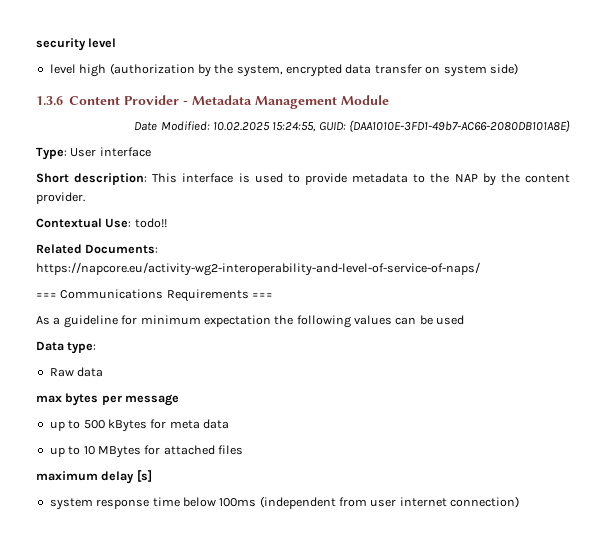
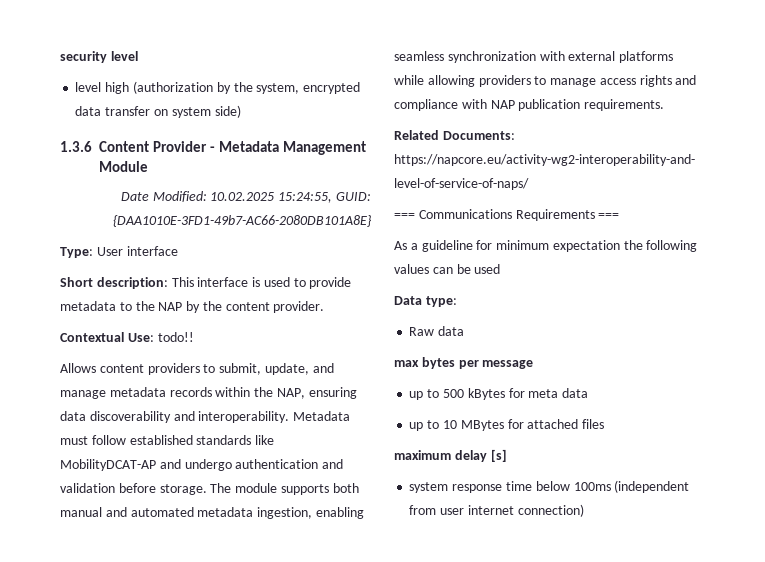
+ Allows content providers to submit, update, and manage metadata records within the NAP, ensuring data discoverability and interoperability. Metadata must follow established standards like MobilityDCAT-AP and undergo authentication and validation before storage. The module supports both manual and automated metadata ingestion, enabling seamless synchronization with external platforms while allowing providers to manage access rights and compliance with NAP publication requirements.

